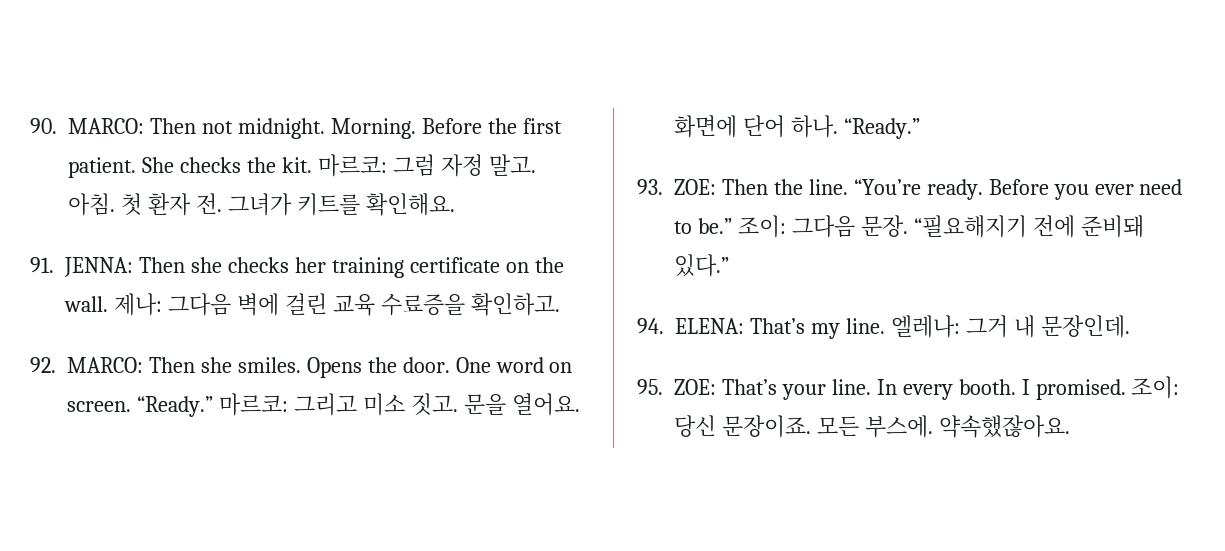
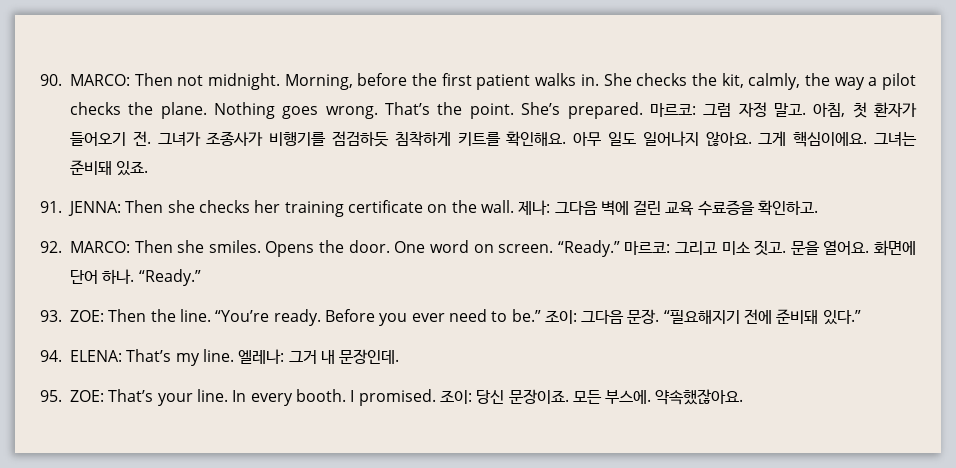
- Morning. Before the first patient. She checks the kit. 마르코: 그럼 자정 말고. 아침. 첫 환자 전. 그녀가 키트를 확인해요.
+ Morning, before the first patient walks in. She checks the kit, calmly, the way a pilot checks the plane. Nothing goes wrong. That’s the point. She’s prepared. 마르코: 그럼 자정 말고. 아침, 첫 환자가 들어오기 전. 그녀가 조종사가 비행기를 점검하듯 침착하게 키트를 확인해요. 아무 일도 일어나지 않아요. 그게 핵심이에요. 그녀는 준비돼 있죠.

